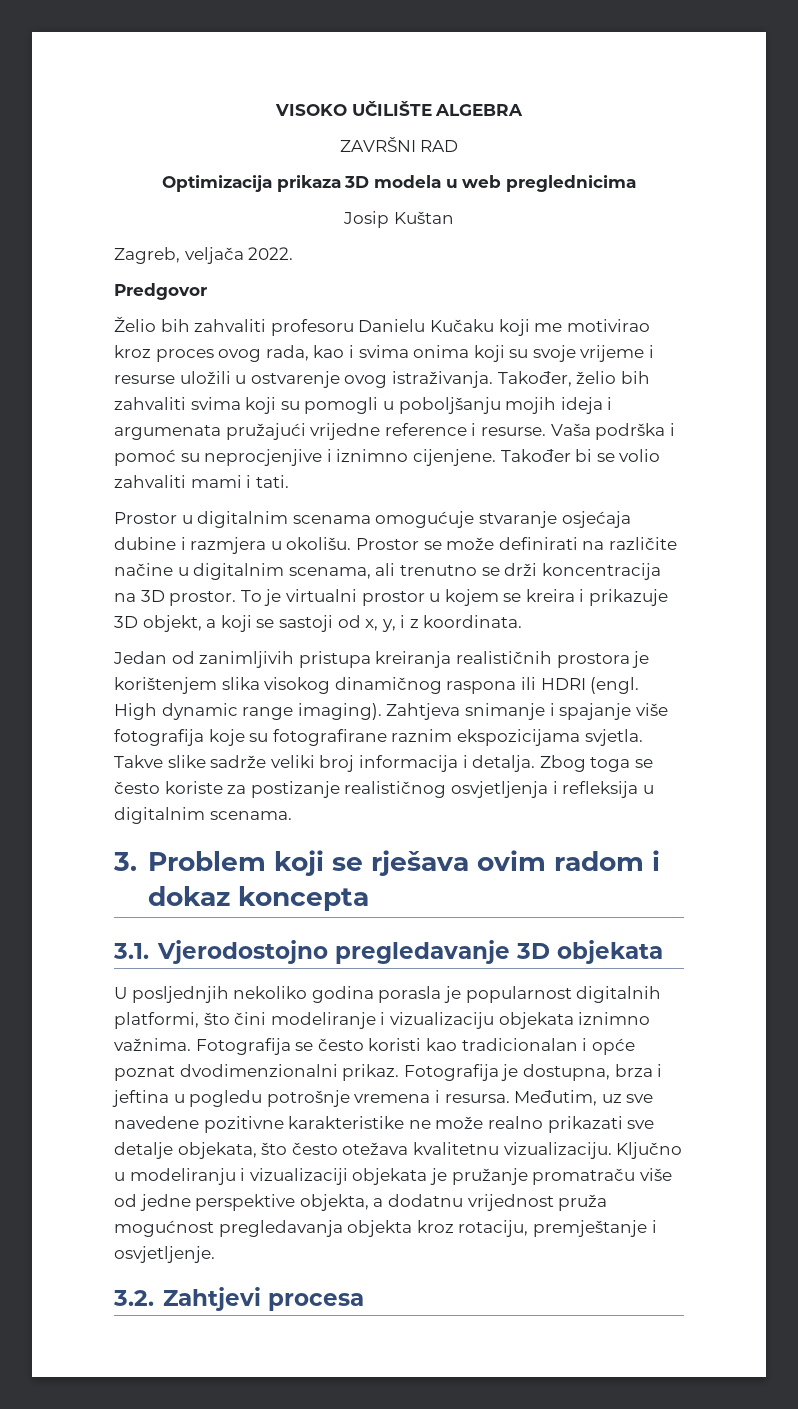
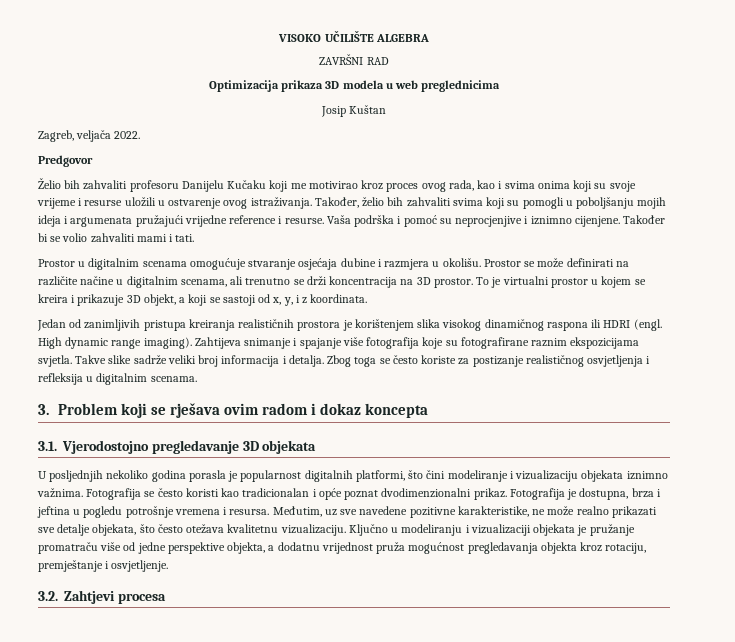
- Želio bih zahvaliti profesoru Danielu Kučaku koji me motivirao kroz proces ovog rada, kao i svima onima koji su svoje vrijeme i resurse uložili u ostvarenje ovog istraživanja.
+ Želio bih zahvaliti profesoru Danijelu Kučaku koji me motivirao kroz proces ovog rada, kao i svima onima koji su svoje vrijeme i resurse uložili u ostvarenje ovog istraživanja.
- Zahtjeva snimanje i spajanje više fotografija koje su fotografirane raznim ekspozicijama svjetla.
+ Zahtijeva snimanje i spajanje više fotografija koje su fotografirane raznim ekspozicijama svjetla.
- Međutim, uz sve navedene pozitivne karakteristike ne može realno prikazati sve detalje objekata, što često otežava kvalitetnu vizualizaciju.
+ Međutim, uz sve navedene pozitivne karakteristike, ne može realno prikazati sve detalje objekata, što često otežava kvalitetnu vizualizaciju.

